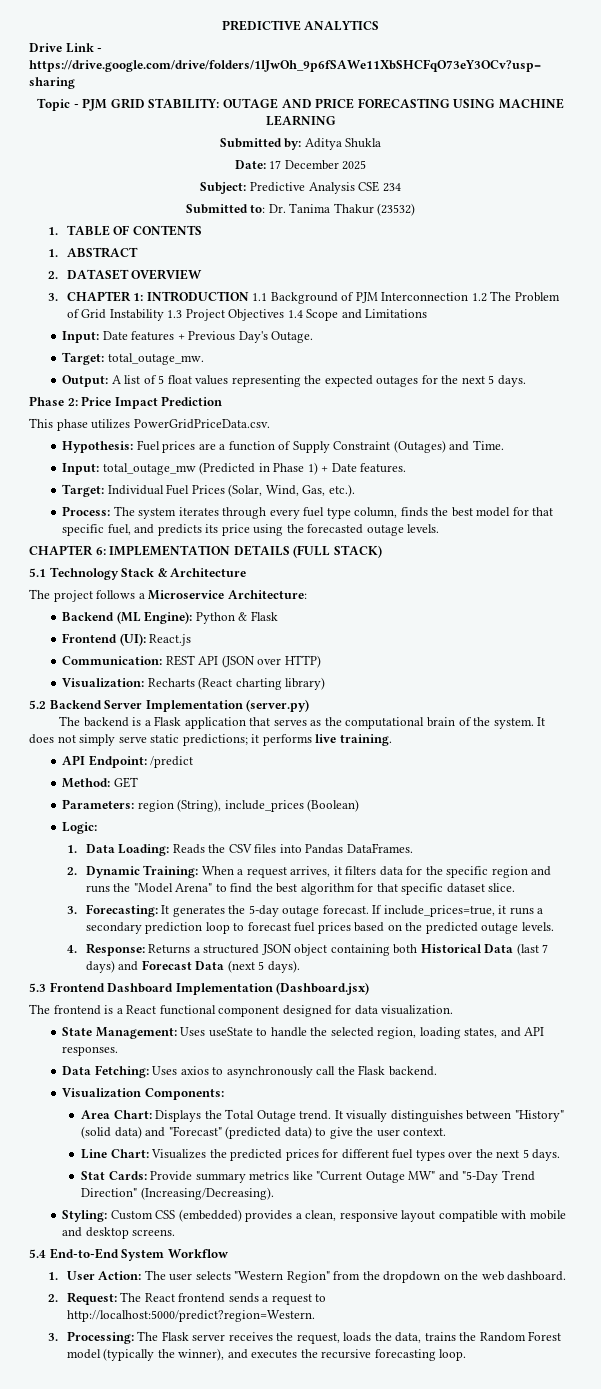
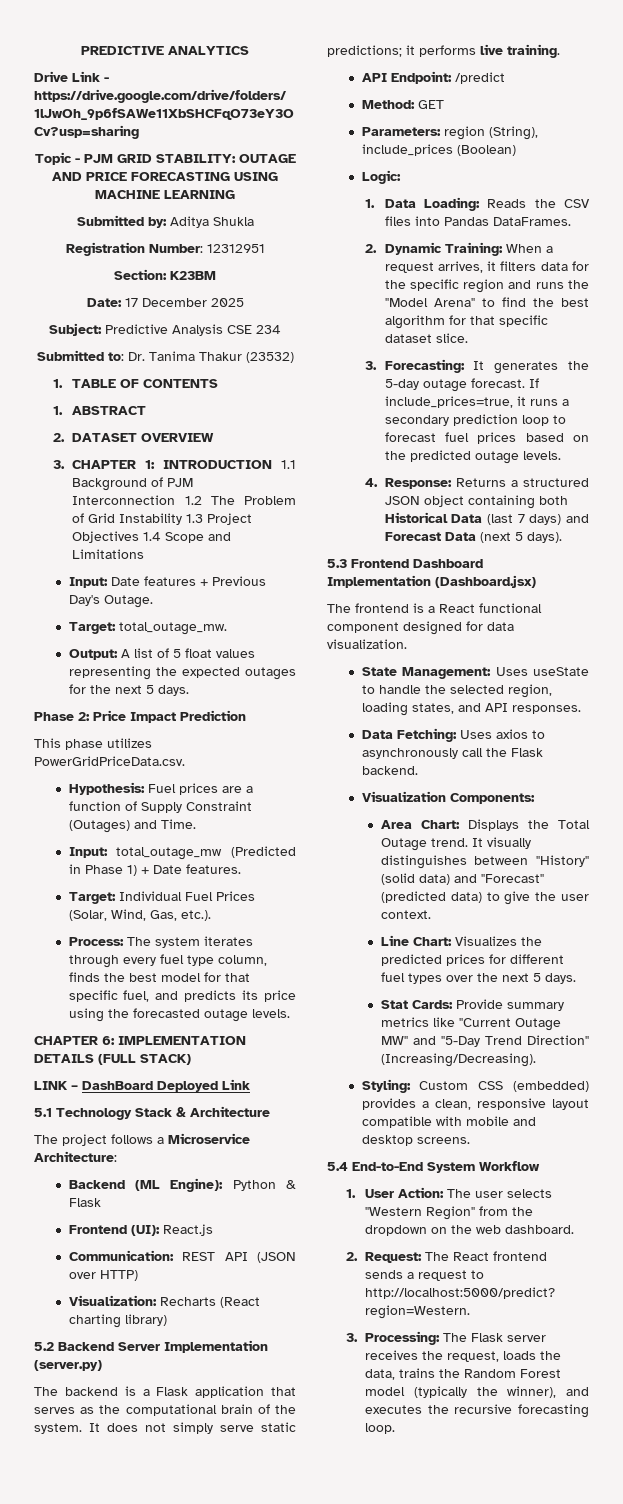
+ Registration Number: 12312951
+ Section: K23BM
+ LINK – DashBoard Deployed Link

